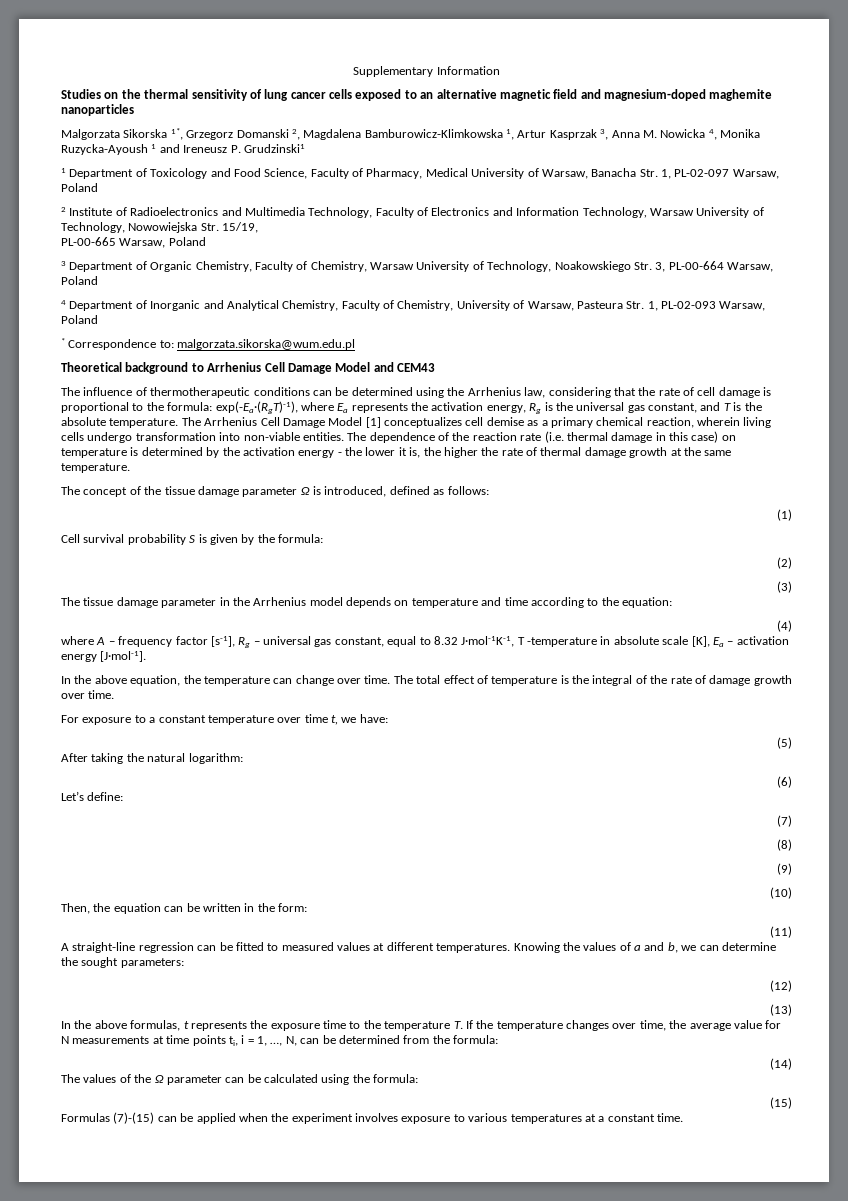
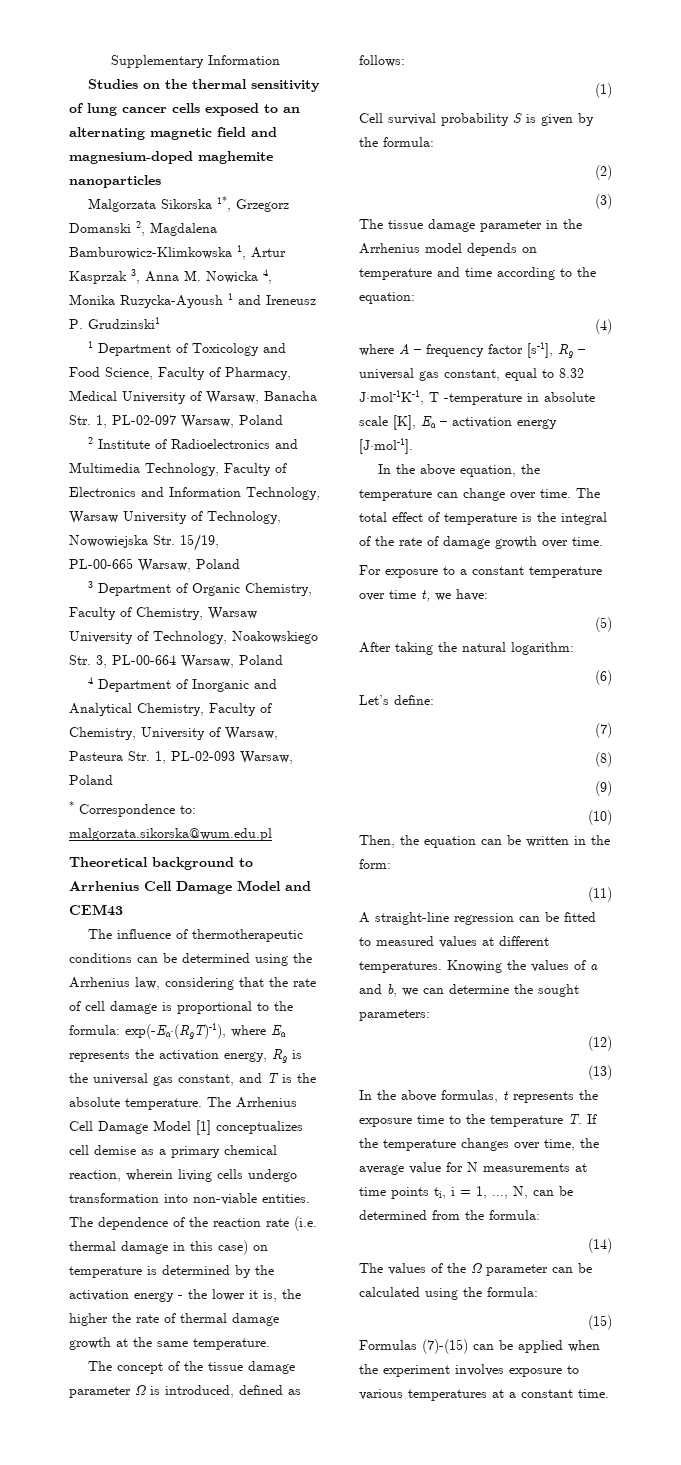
- Studies on the thermal sensitivity of lung cancer cells exposed to an alternative magnetic field and magnesium-doped maghemite nanoparticles
+ Studies on the thermal sensitivity of lung cancer cells exposed to an alternating magnetic field and magnesium-doped maghemite nanoparticles

